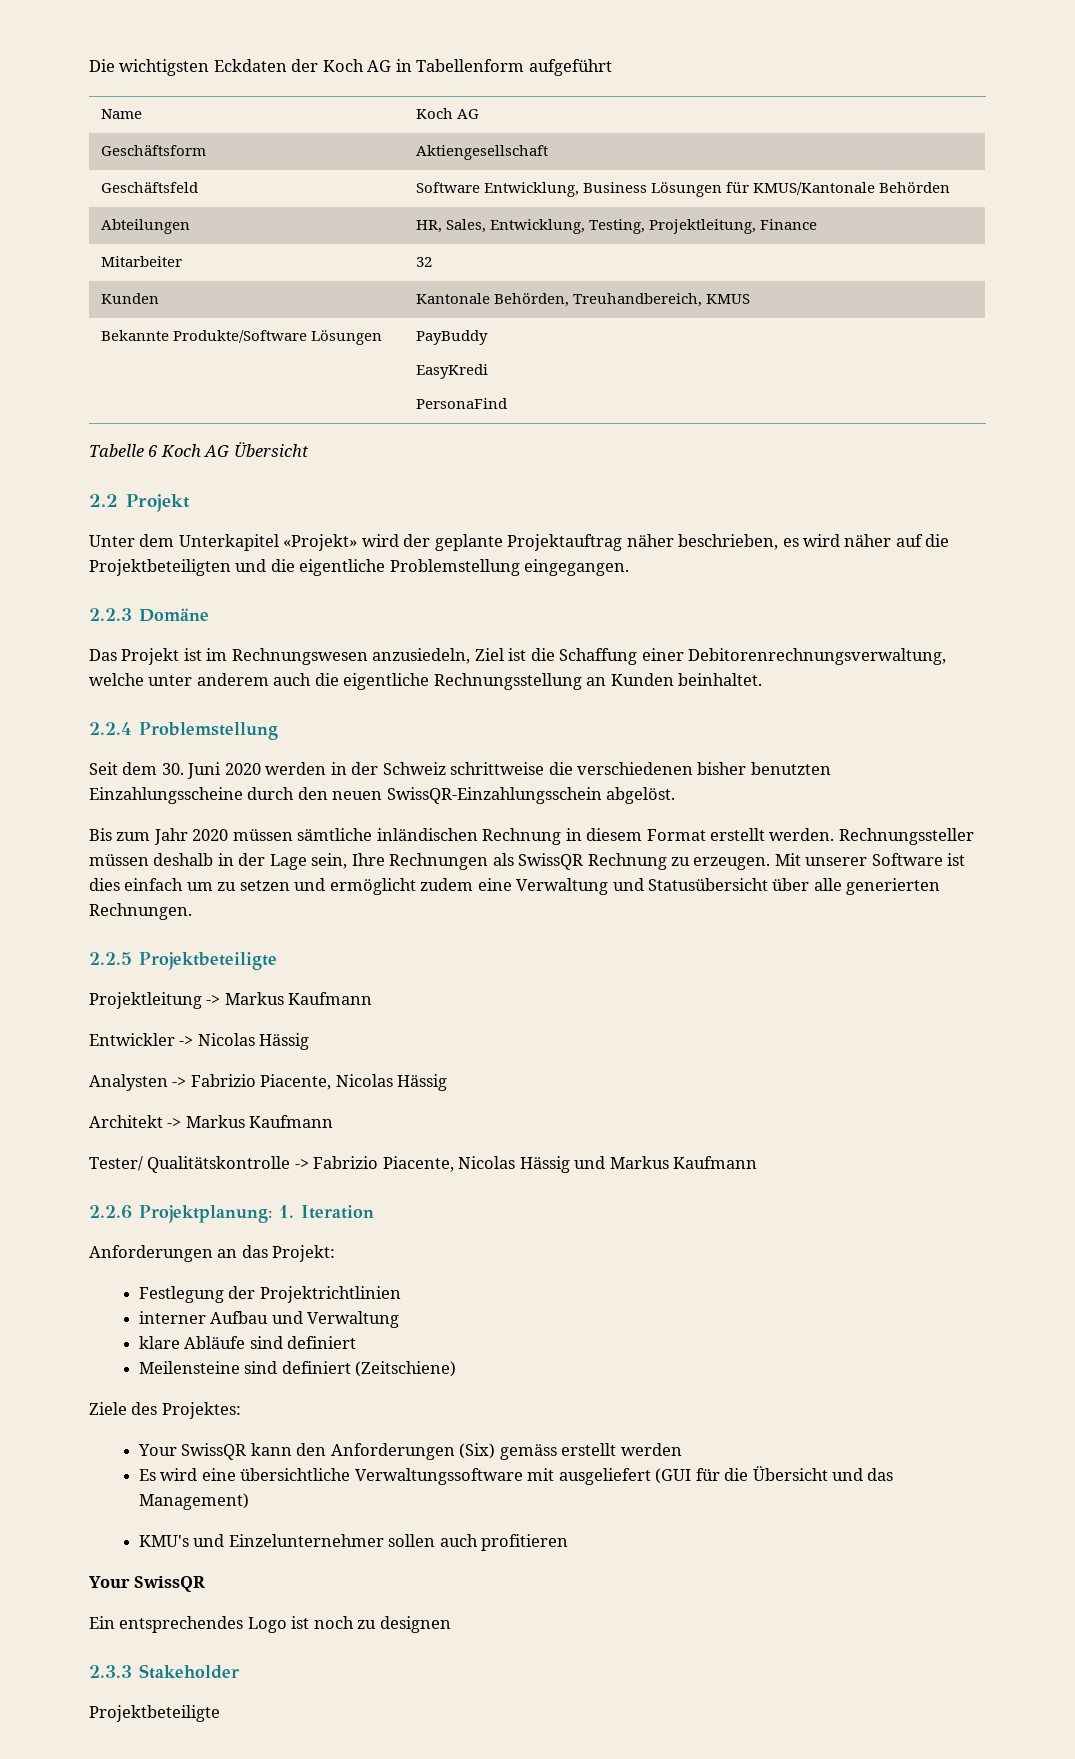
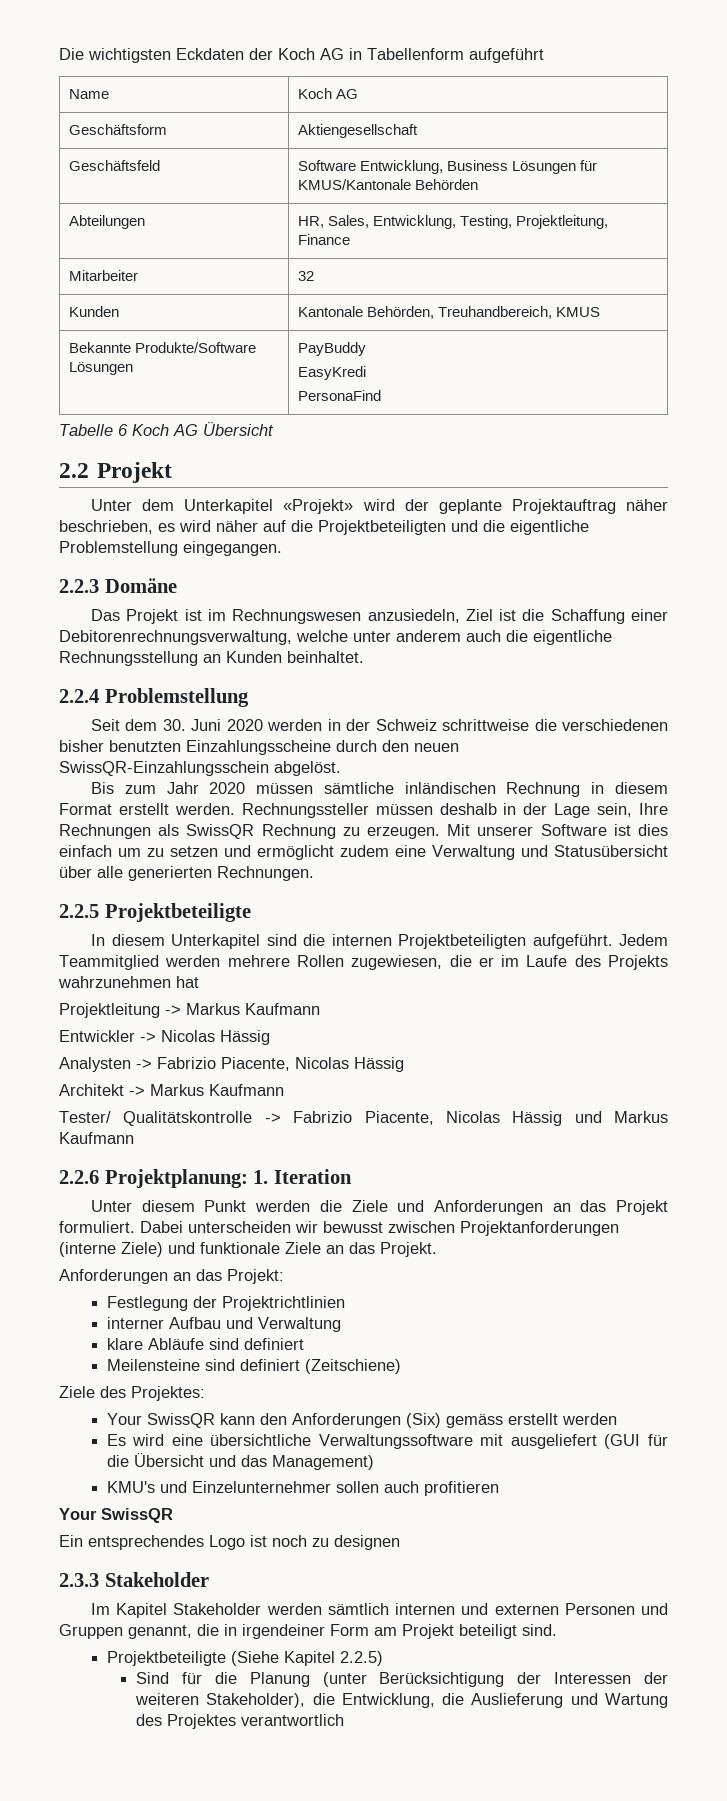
+ In diesem Unterkapitel sind die internen Projektbeteiligten aufgeführt. Jedem Teammitglied werden mehrere Rollen zugewiesen, die er im Laufe des Projekts wahrzunehmen hat
+ Unter diesem Punkt werden die Ziele und Anforderungen an das Projekt formuliert. Dabei unterscheiden wir bewusst zwischen Projektanforderungen (interne Ziele) und funktionale Ziele an das Projekt.
  2.3.3 Stakeholder
- Projektbeteiligte
+ Im Kapitel Stakeholder werden sämtlich internen und externen Personen und Gruppen genannt, die in irgendeiner Form am Projekt beteiligt sind.
+ Projektbeteiligte (Siehe Kapitel 2.2.5)
+ Sind für die Planung (unter Berücksichtigung der Interessen der weiteren Stakeholder), die Entwicklung, die Auslieferung und Wartung des Projektes verantwortlich

